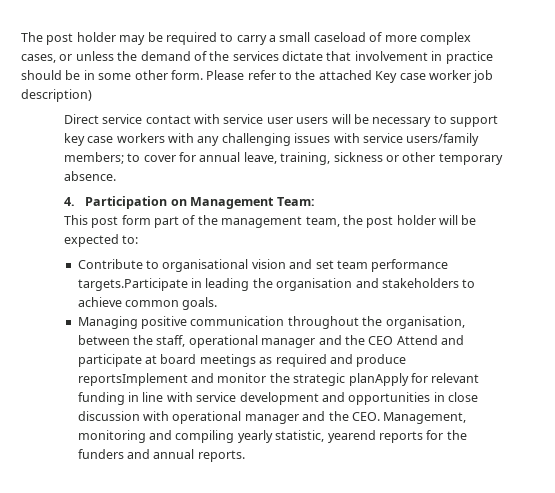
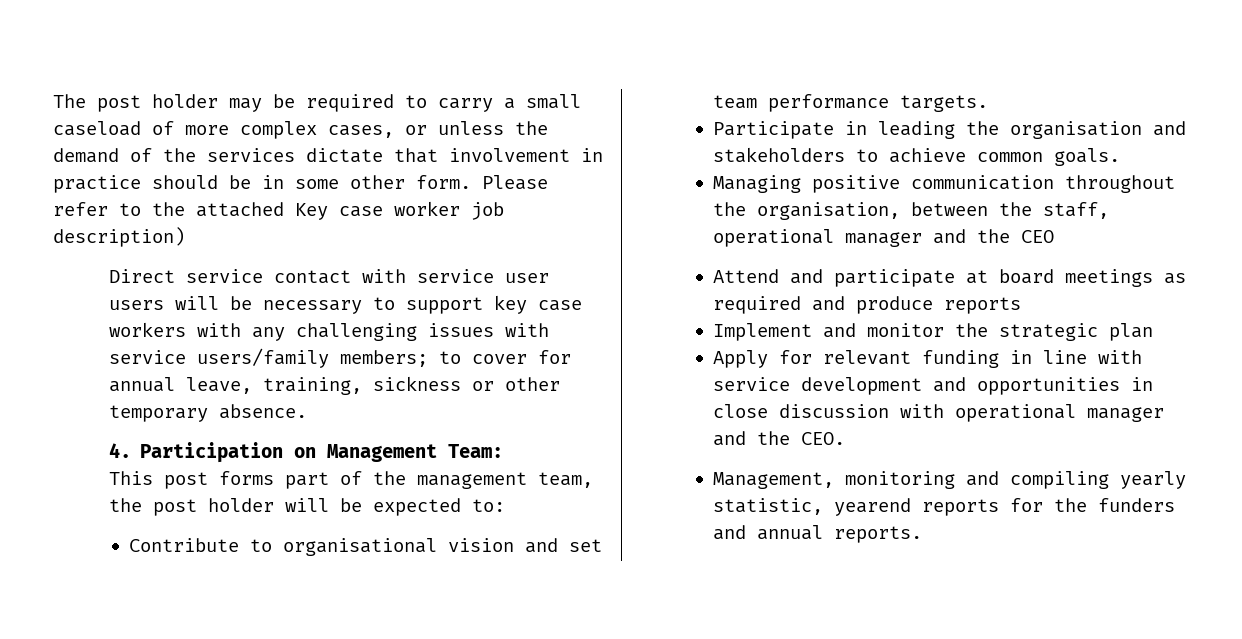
- This post form part of the management team, the post holder will be expected to:
+ This post forms part of the management team, the post holder will be expected to:
- Contribute to organisational vision and set team performance targets.Participate in leading the organisation and stakeholders to achieve common goals.
+ Contribute to organisational vision and set team performance targets.
+ Participate in leading the organisation and stakeholders to achieve common goals.
- Managing positive communication throughout the organisation, between the staff, operational manager and the CEO Attend and participate at board meetings as required and produce reportsImplement and monitor the strategic planApply for relevant funding in line with service development and opportunities in close discussion with operational manager and the CEO. Management, monitoring and compiling yearly statistic, yearend reports for the funders and annual reports.
+ Managing positive communication throughout the organisation, between the staff, operational manager and the CEO
+ Attend and participate at board meetings as required and produce reports
+ Implement and monitor the strategic plan
+ Apply for relevant funding in line with service development and opportunities in close discussion with operational manager and the CEO.
+ Management, monitoring and compiling yearly statistic, yearend reports for the funders and annual reports.

